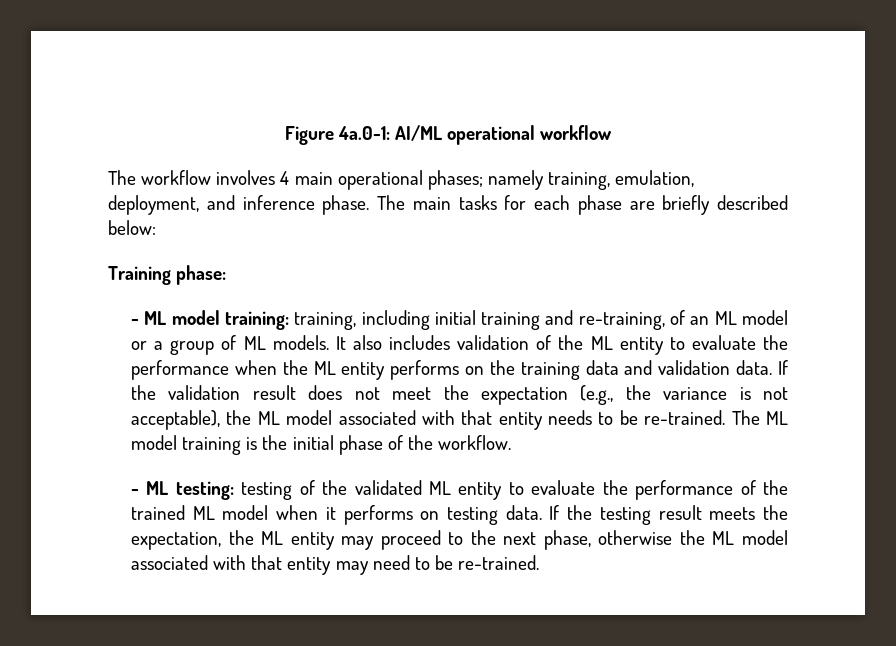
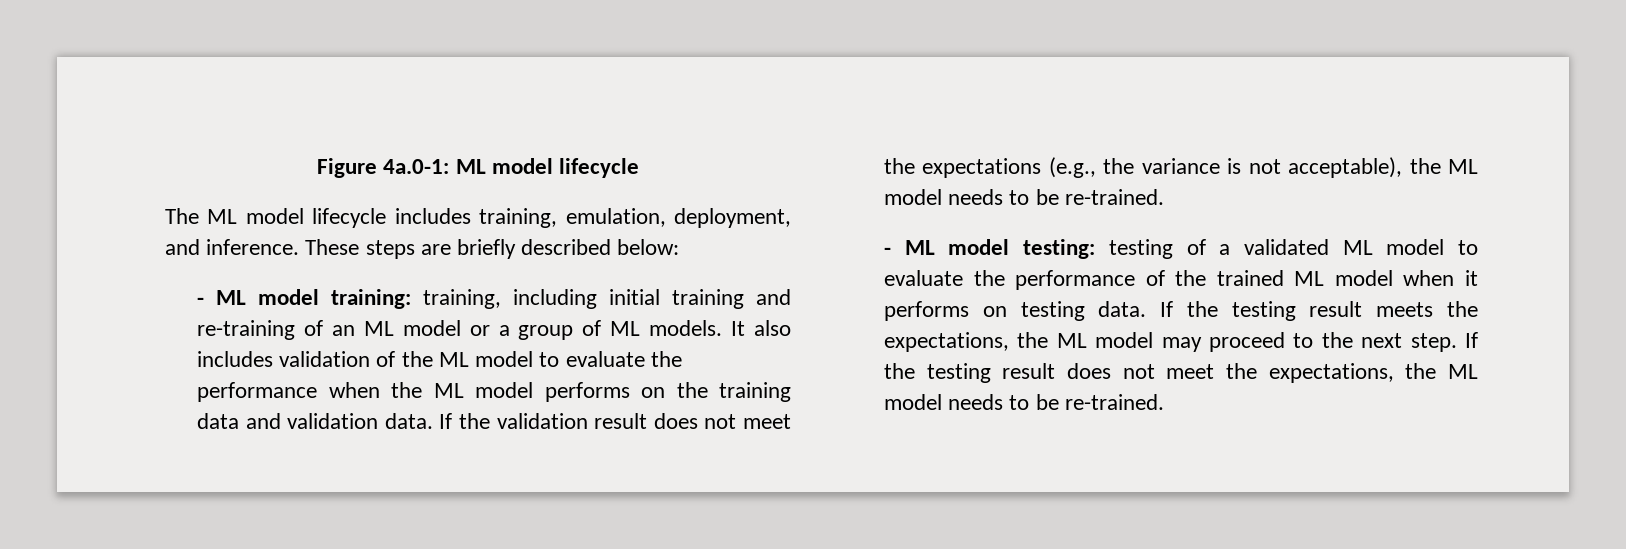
- Figure 4a.0-1: AI/ML operational workflow
- The workflow involves 4 main operational phases; namely training, emulation, deployment, and inference phase. The main tasks for each phase are briefly described below:
+ Figure 4a.0-1: ML model lifecycle
+ The ML model lifecycle includes training, emulation, deployment, and inference. These steps are briefly described below:
- Training phase:
- - ML model training: training, including initial training and re-training, of an ML model or a group of ML models.
+ - ML model training: training, including initial training and re-training of an ML model or a group of ML models.
- It also includes validation of the ML entity to evaluate the performance when the ML entity performs on the training data and validation data.
+ It also includes validation of the ML model to evaluate the performance when the ML model performs on the training data and validation data.
- If the validation result does not meet the expectation (e.g., the variance is not acceptable), the ML model associated with that entity needs to be re-trained. The ML model training is the initial phase of the workflow.
- - ML testing: testing of the validated ML entity to evaluate the performance of the trained ML model when it performs on testing data.
+ If the validation result does not meet the expectations (e.g., the variance is not acceptable), the ML model needs to be re-trained.
+ - ML model testing: testing of a validated ML model to evaluate the performance of the trained ML model when it performs on testing data.
- If the testing result meets the expectation, the ML entity may proceed to the next phase, otherwise the ML model associated with that entity may need to be re-trained.
+ If the testing result meets the expectations, the ML model may proceed to the next step. If the testing result does not meet the expectations, the ML model needs to be re-trained.

